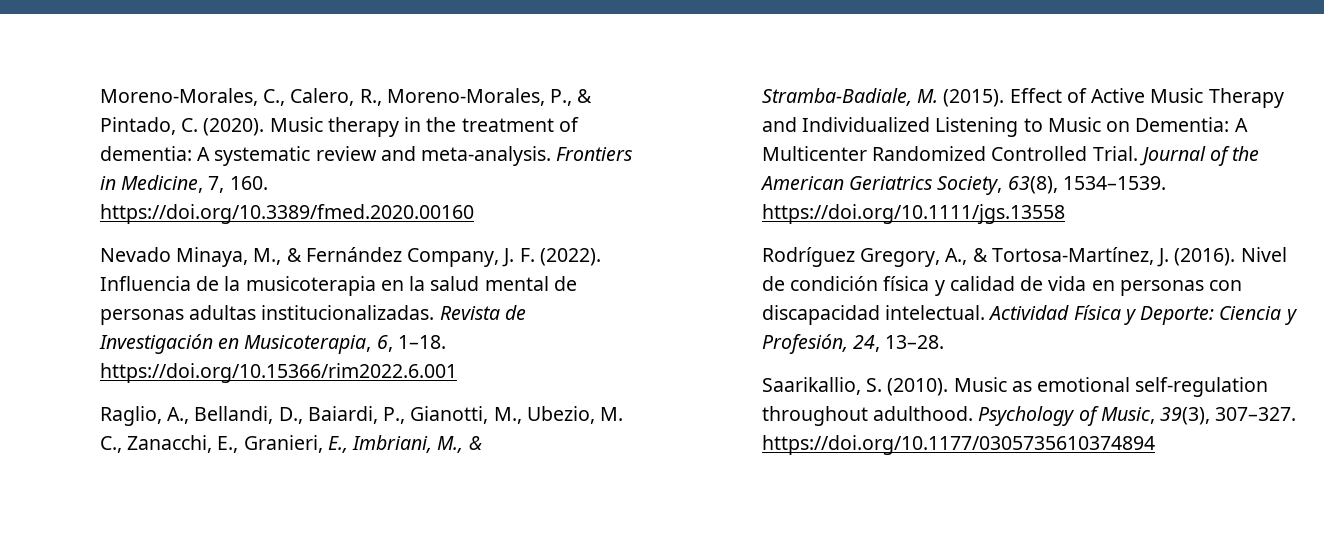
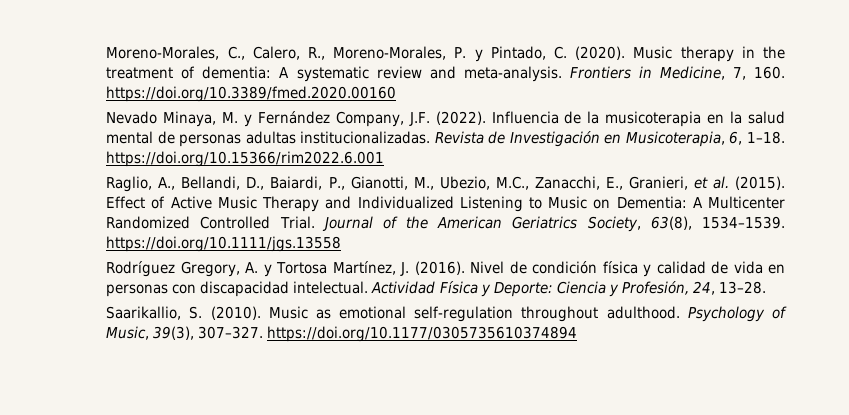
- Moreno-Morales, C., Calero, R., Moreno-Morales, P., & Pintado, C. (2020).
+ Moreno-Morales, C., Calero, R., Moreno-Morales, P. y Pintado, C. (2020).
- Nevado Minaya, M., & Fernández Company, J. F. (2022).
+ Nevado Minaya, M. y Fernández Company, J.F. (2022).
- Raglio, A., Bellandi, D., Baiardi, P., Gianotti, M., Ubezio, M. C., Zanacchi, E., Granieri, E., Imbriani, M., & Stramba-Badiale, M. (2015).
+ Raglio, A., Bellandi, D., Baiardi, P., Gianotti, M., Ubezio, M.C., Zanacchi, E., Granieri, et al. (2015).
- Rodríguez Gregory, A., & Tortosa-Martínez, J. (2016).
+ Rodríguez Gregory, A. y Tortosa Martínez, J. (2016).

